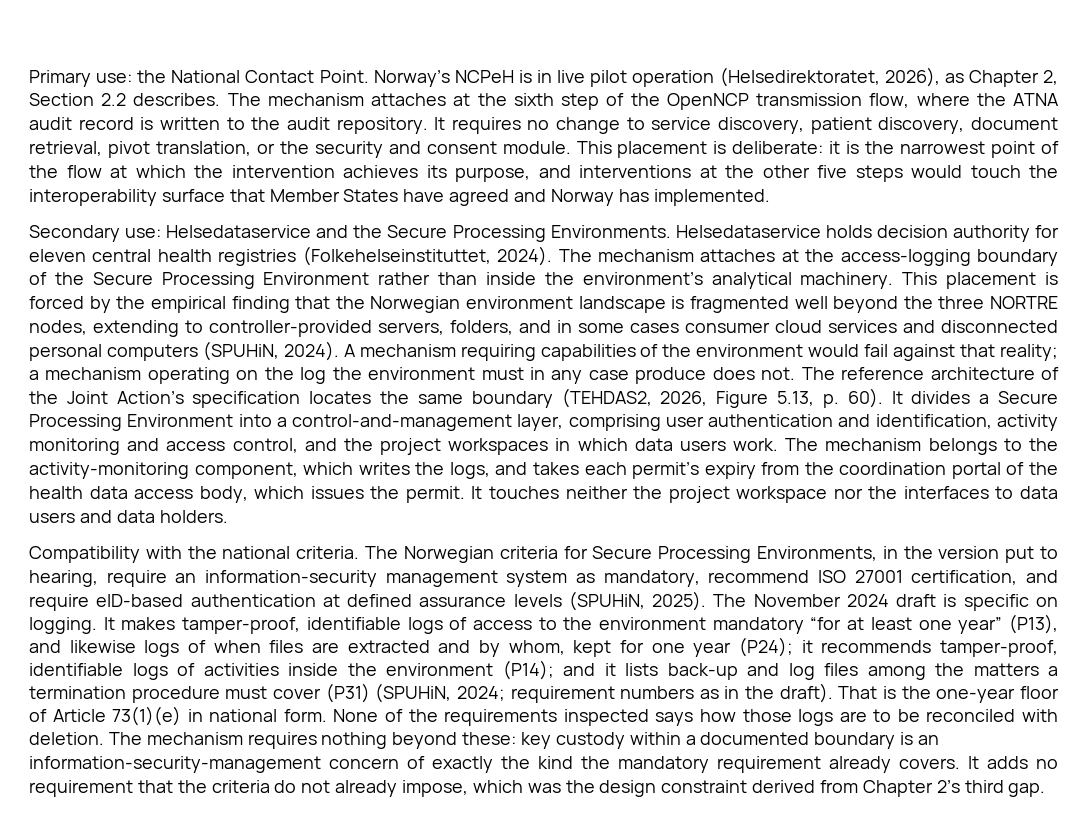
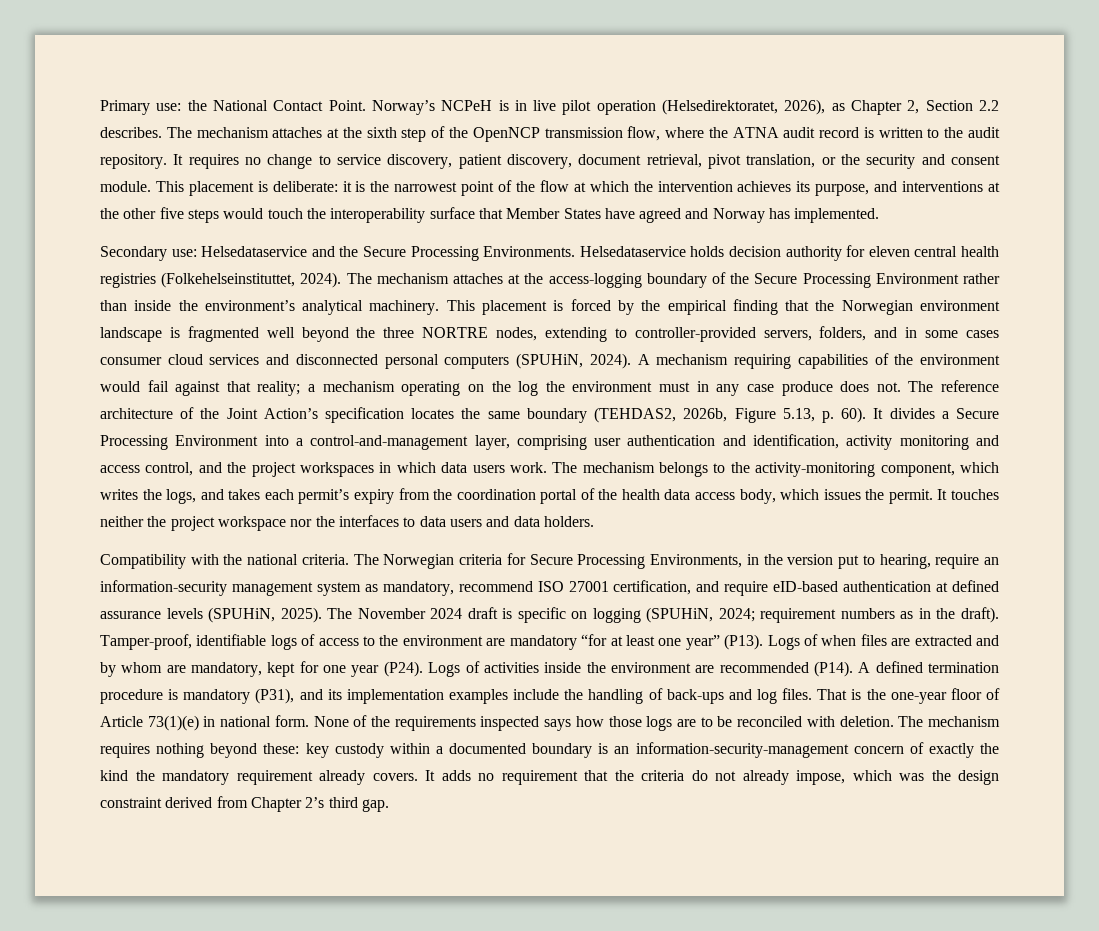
- The reference architecture of the Joint Action’s specification locates the same boundary (TEHDAS2, 2026, Figure 5.13, p. 60).
+ The reference architecture of the Joint Action’s specification locates the same boundary (TEHDAS2, 2026b, Figure 5.13, p. 60).
- The November 2024 draft is specific on logging. It makes tamper-proof, identifiable logs of access to the environment mandatory “for at least one year” (P13), and likewise logs of when files are extracted and by whom, kept for one year (P24); it recommends tamper-proof, identifiable logs of activities inside the environment (P14); and it lists back-up and log files among the matters a termination procedure must cover (P31) (SPUHiN, 2024; requirement numbers as in the draft).
+ The November 2024 draft is specific on logging (SPUHiN, 2024; requirement numbers as in the draft).
+ Tamper-proof, identifiable logs of access to the environment are mandatory “for at least one year” (P13). Logs of when files are extracted and by whom are mandatory, kept for one year (P24). Logs of activities inside the environment are recommended (P14). A defined termination procedure is mandatory (P31), and its implementation examples include the handling of back-ups and log files.

